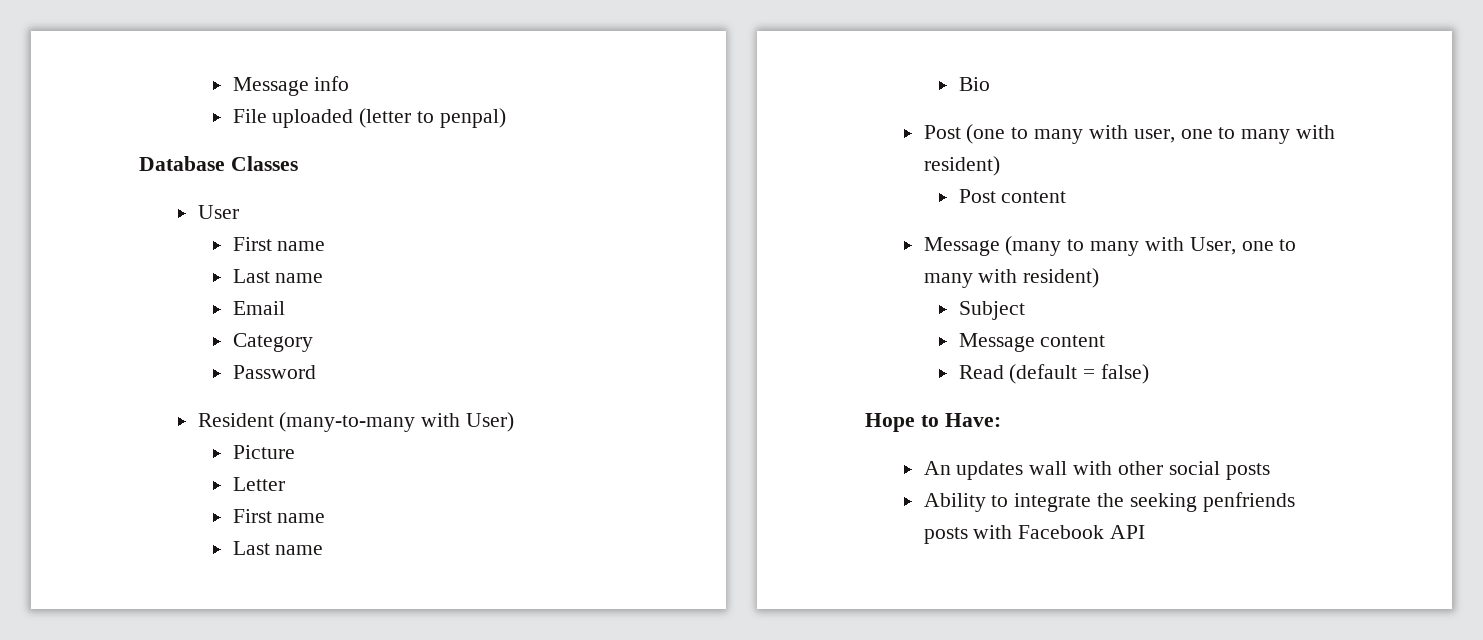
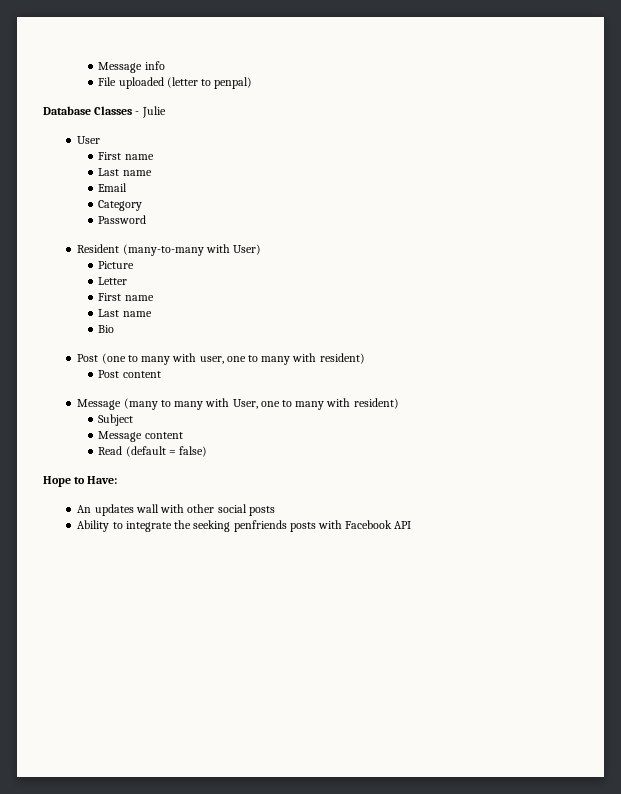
- Database Classes
+ Database Classes - Julie

